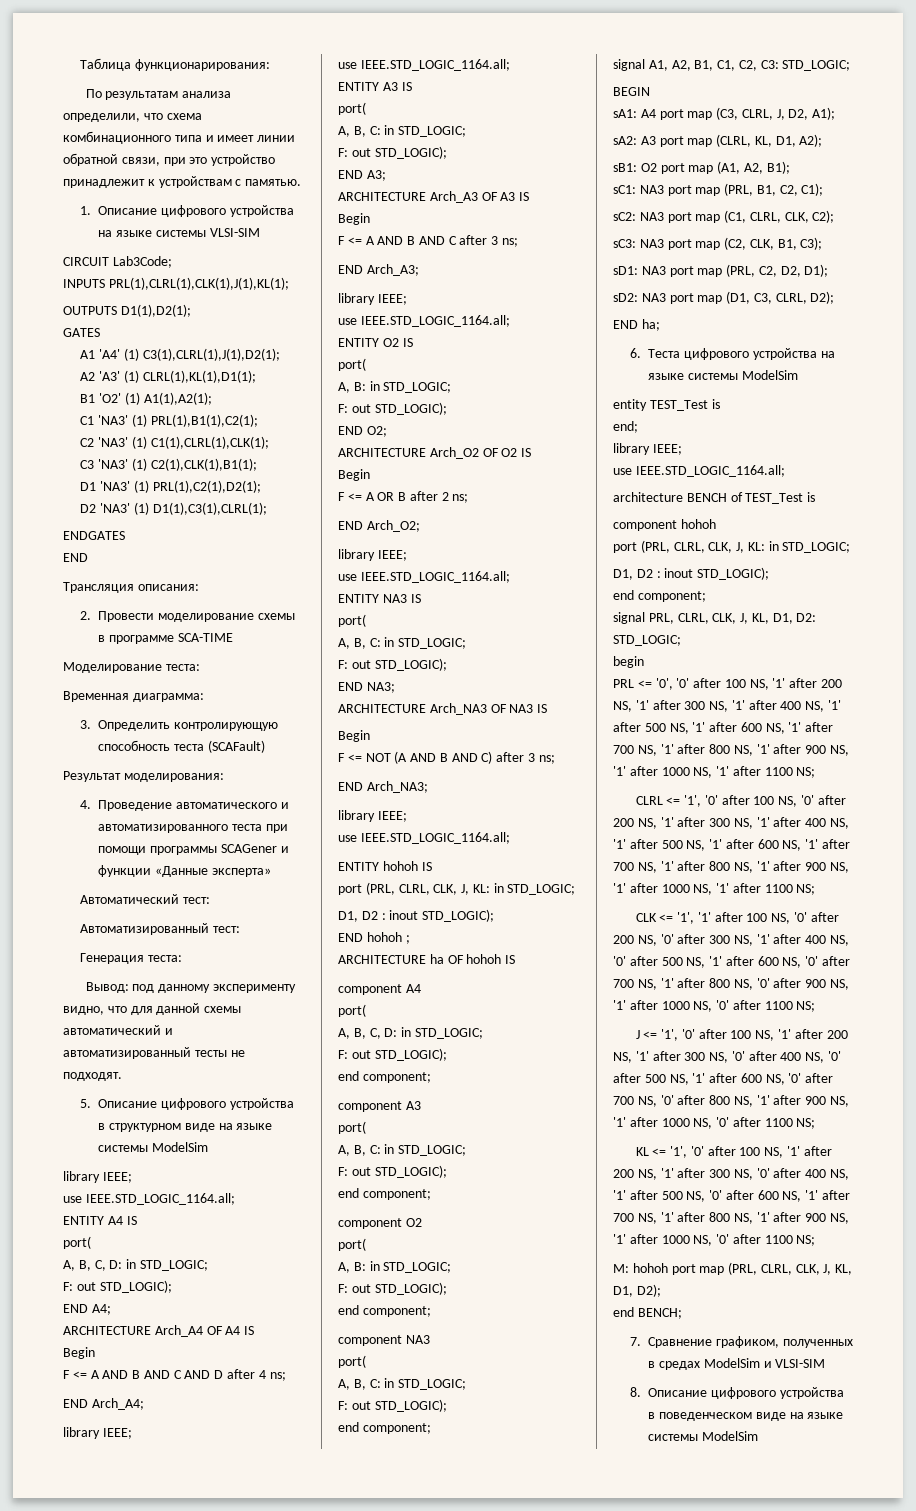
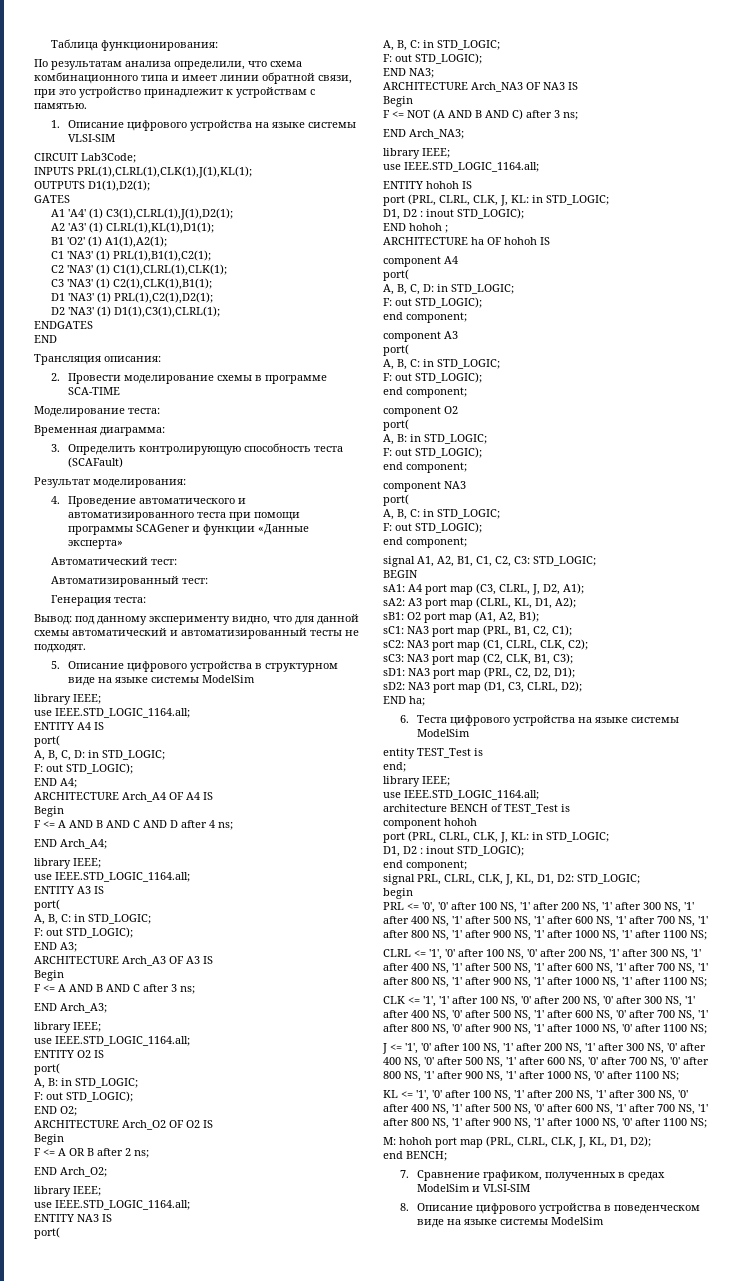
- Таблица функционарирования:
+ Таблица функционирования:

